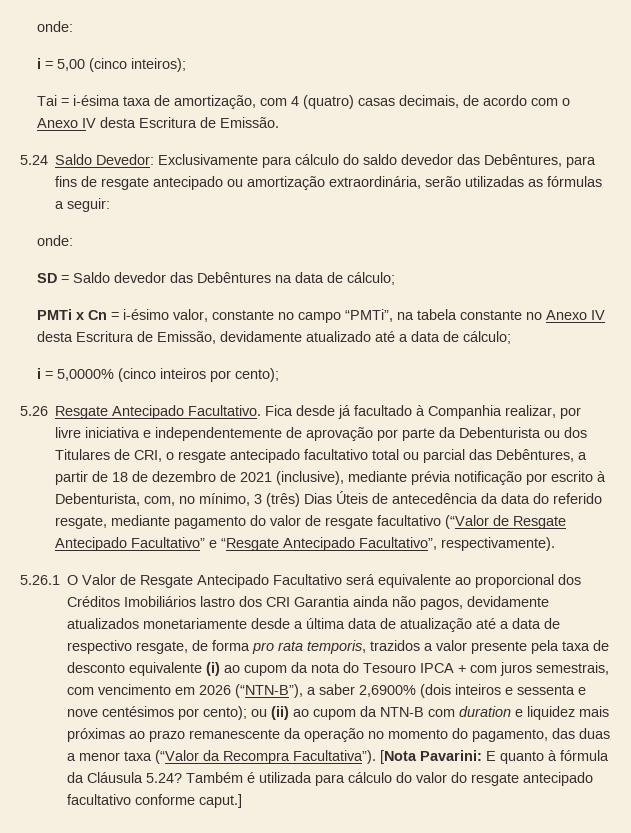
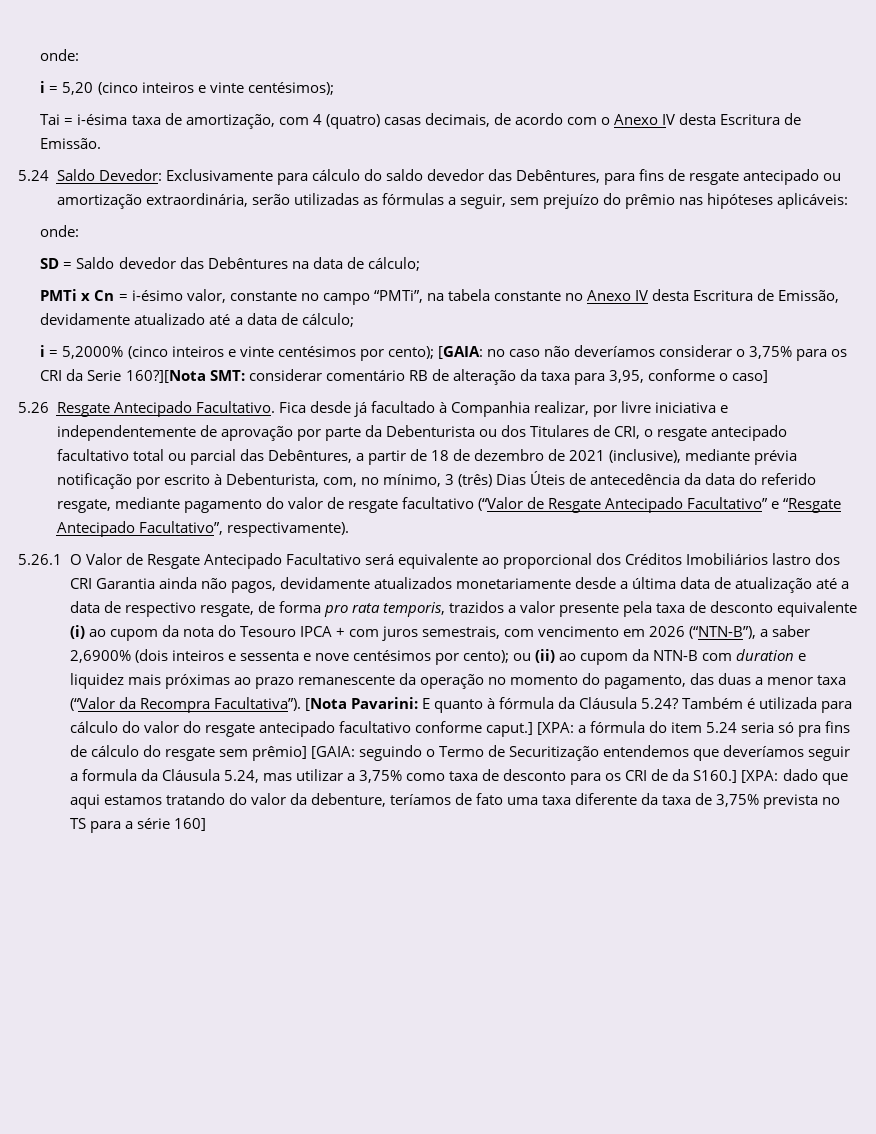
- i = 5,00 (cinco inteiros);
+ i = 5,20 (cinco inteiros e vinte centésimos);
- 5.24 Saldo Devedor: Exclusivamente para cálculo do saldo devedor das Debêntures, para fins de resgate antecipado ou amortização extraordinária, serão utilizadas as fórmulas a seguir:
+ 5.24 Saldo Devedor: Exclusivamente para cálculo do saldo devedor das Debêntures, para fins de resgate antecipado ou amortização extraordinária, serão utilizadas as fórmulas a seguir, sem prejuízo do prêmio nas hipóteses aplicáveis:
- i = 5,0000% (cinco inteiros por cento);
+ i = 5,2000% (cinco inteiros e vinte centésimos por cento); [GAIA: no caso não deveríamos considerar o 3,75% para os CRI da Serie 160?][Nota SMT: considerar comentário RB de alteração da taxa para 3,95, conforme o caso]
+ [XPA: a fórmula do item 5.24 seria só pra fins de cálculo do resgate sem prêmio] [GAIA: seguindo o Termo de Securitização entendemos que deveríamos seguir a formula da Cláusula 5.24, mas utilizar a 3,75% como taxa de desconto para os CRI de da S160.] [XPA: dado que aqui estamos tratando do valor da debenture, teríamos de fato uma taxa diferente da taxa de 3,75% prevista no TS para a série 160]

